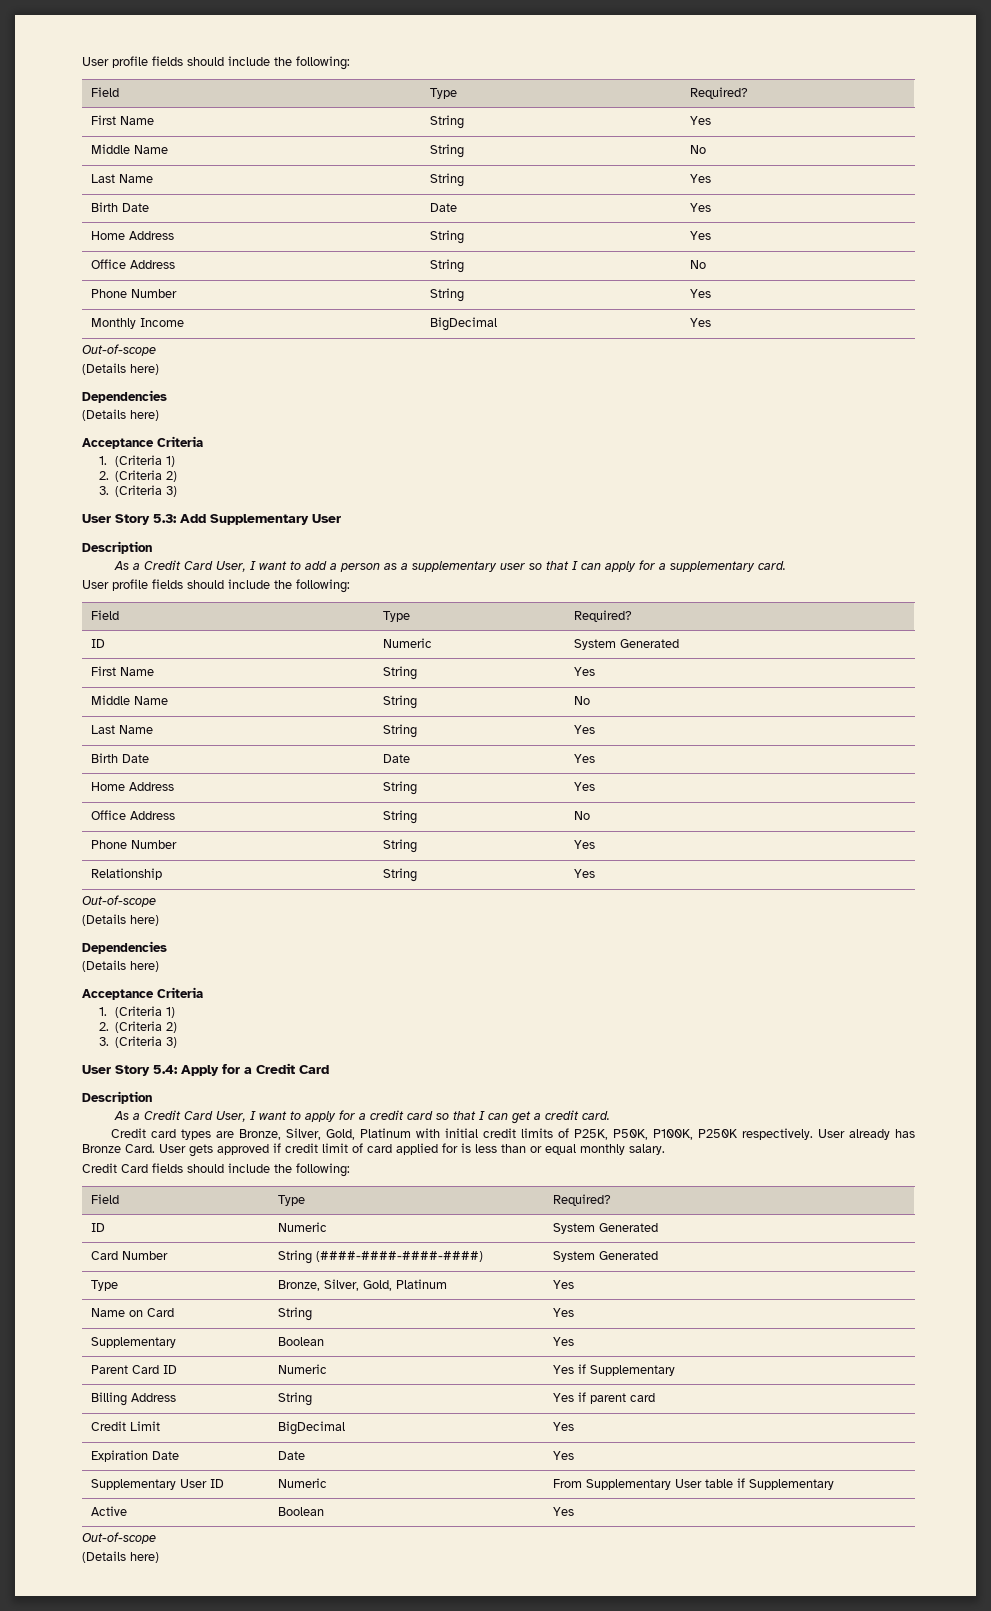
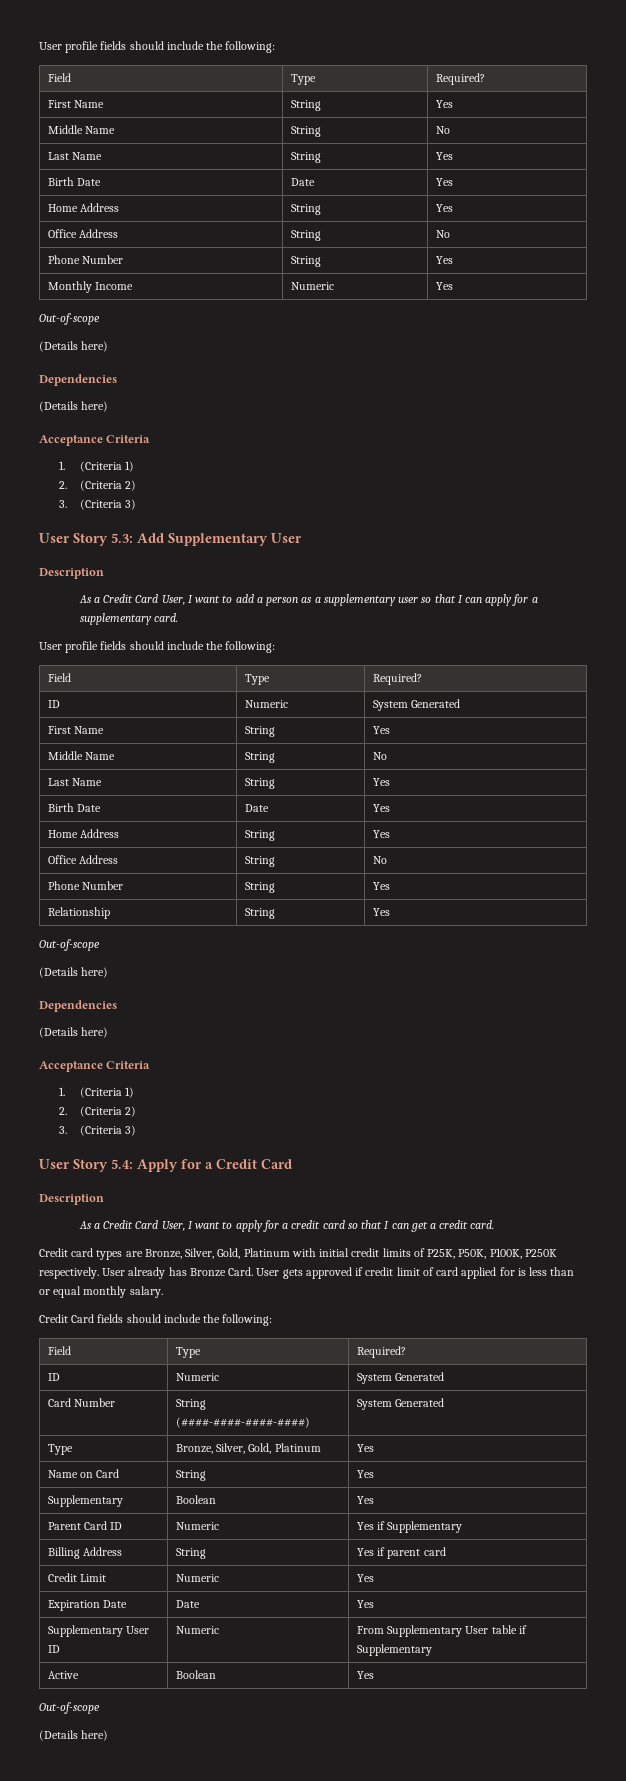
- Monthly Income | BigDecimal | Yes
+ Monthly Income | Numeric | Yes
- Credit Limit | BigDecimal | Yes
+ Credit Limit | Numeric | Yes

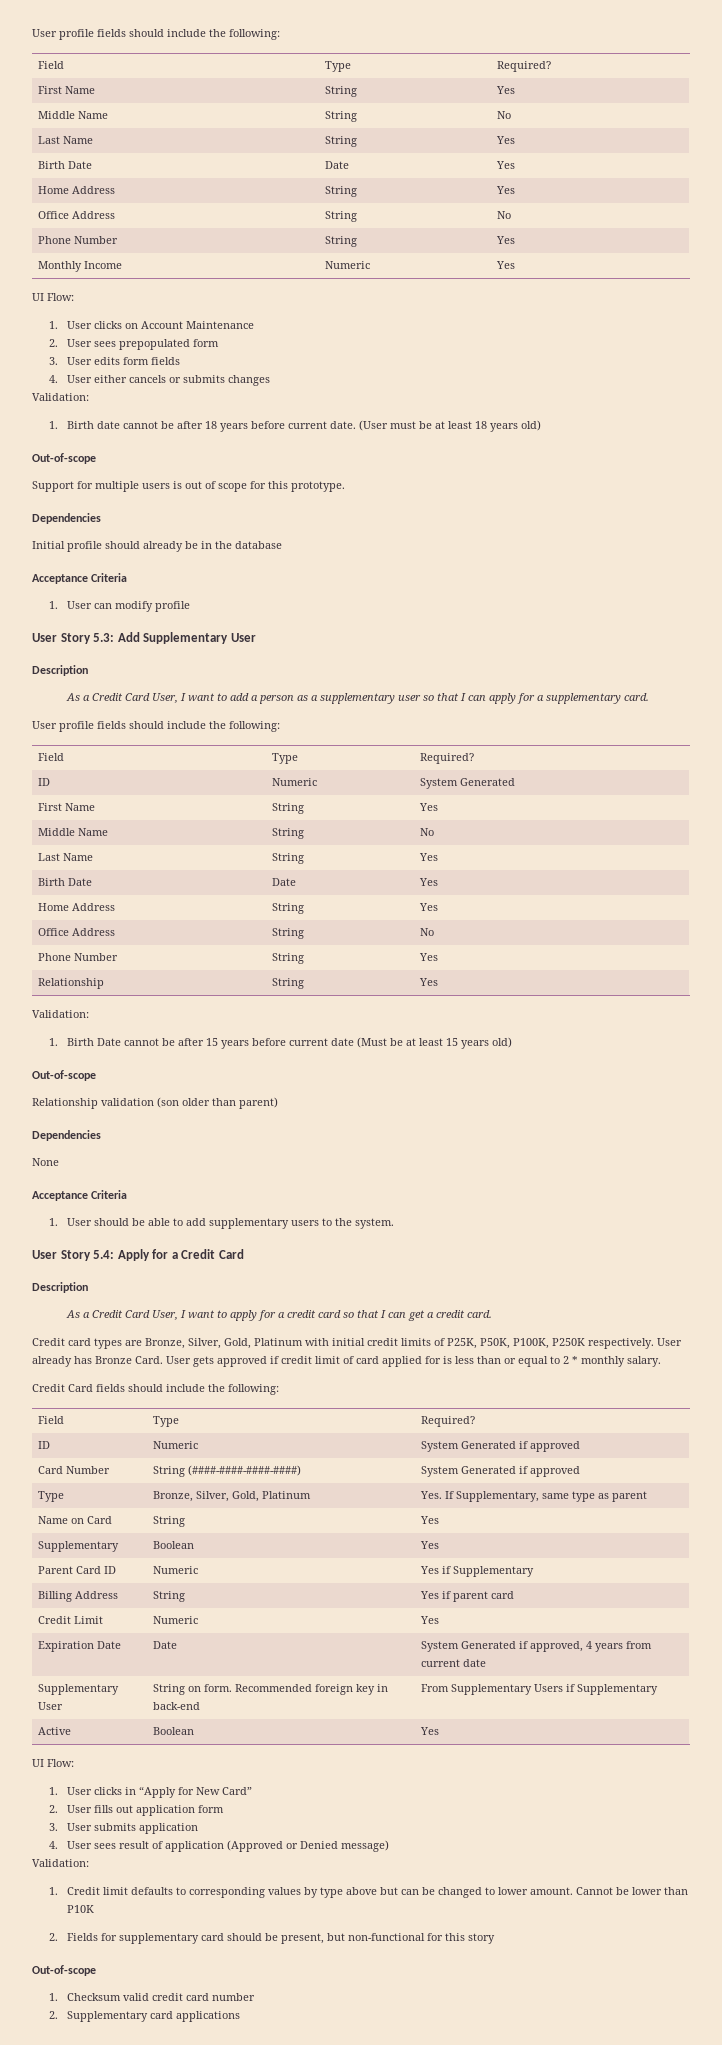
  Monthly Income | Numeric | Yes
+ UI Flow:
+ 1. User clicks on Account Maintenance
+ 2. User sees prepopulated form
+ 3. User edits form fields
+ 4. User either cancels or submits changes
+ Validation:
+ 1. Birth date cannot be after 18 years before current date. (User must be at least 18 years old)
  Out-of-scope
- (Details here)
+ Support for multiple users is out of scope for this prototype.
  Dependencies
- (Details here)
+ Initial profile should already be in the database
  Acceptance Criteria
- 1. (Criteria 1)
- 2. (Criteria 2)
- 3. (Criteria 3)
+ 1. User can modify profile
  Relationship | String | Yes
+ Validation:
+ 1. Birth Date cannot be after 15 years before current date (Must be at least 15 years old)
  Out-of-scope
- (Details here)
+ Relationship validation (son older than parent)
  Dependencies
- (Details here)
+ None
  Acceptance Criteria
- 1. (Criteria 1)
- 2. (Criteria 2)
- 3. (Criteria 3)
+ 1. User should be able to add supplementary users to the system.
- User gets approved if credit limit of card applied for is less than or equal monthly salary.
+ User gets approved if credit limit of card applied for is less than or equal to 2 * monthly salary.
  Credit Card fields should include the following:
  Field | Type | Required?
- ID | Numeric | System Generated
+ ID | Numeric | System Generated if approved
- Card Number | String (####-####-####-####) | System Generated
+ Card Number | String (####-####-####-####) | System Generated if approved
- Type | Bronze, Silver, Gold, Platinum | Yes
+ Type | Bronze, Silver, Gold, Platinum | Yes. If Supplementary, same type as parent
- Expiration Date | Date | Yes
- Supplementary User ID | Numeric | From Supplementary User table if Supplementary
+ Expiration Date | Date | System Generated if approved, 4 years from current date
+ Supplementary User | String on form. Recommended foreign key in back-end | From Supplementary Users if Supplementary
  Active | Boolean | Yes
+ UI Flow:
+ 1. User clicks in “Apply for New Card”
+ 2. User fills out application form
+ 3. User submits application
+ 4. User sees result of application (Approved or Denied message)
+ Validation:
+ 1. Credit limit defaults to corresponding values by type above but can be changed to lower amount. Cannot be lower than P10K
+ 2. Fields for supplementary card should be present, but non-functional for this story
  Out-of-scope
- (Details here)
+ 1. Checksum valid credit card number
+ 2. Supplementary card applications

